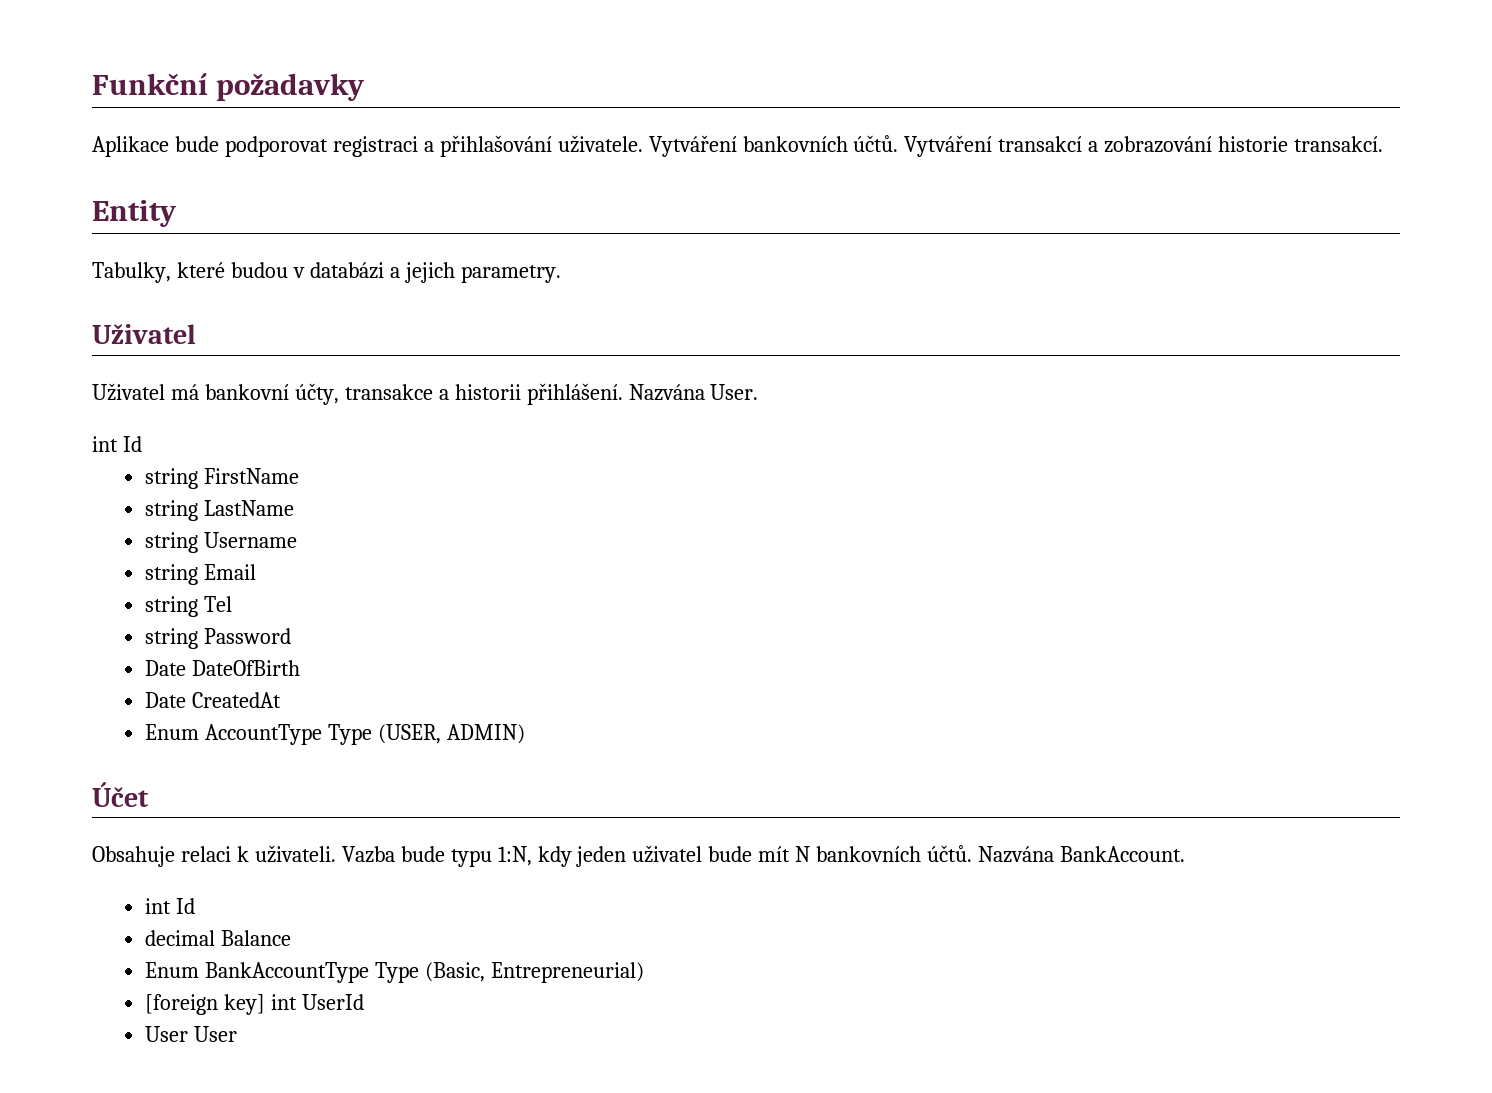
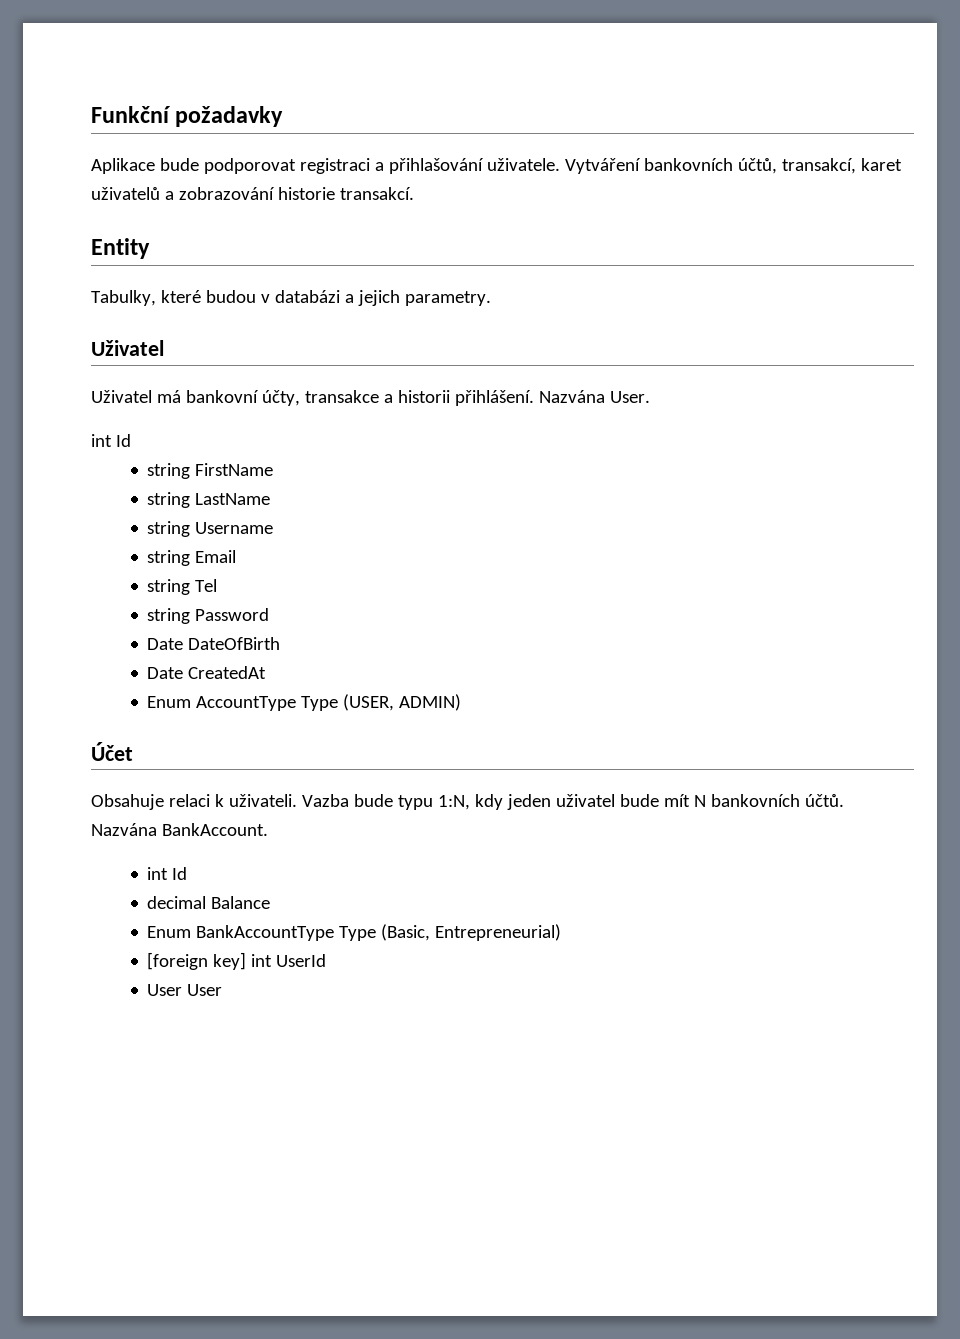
- Vytváření bankovních účtů. Vytváření transakcí a zobrazování historie transakcí.
+ Vytváření bankovních účtů, transakcí, karet uživatelů a zobrazování historie transakcí.

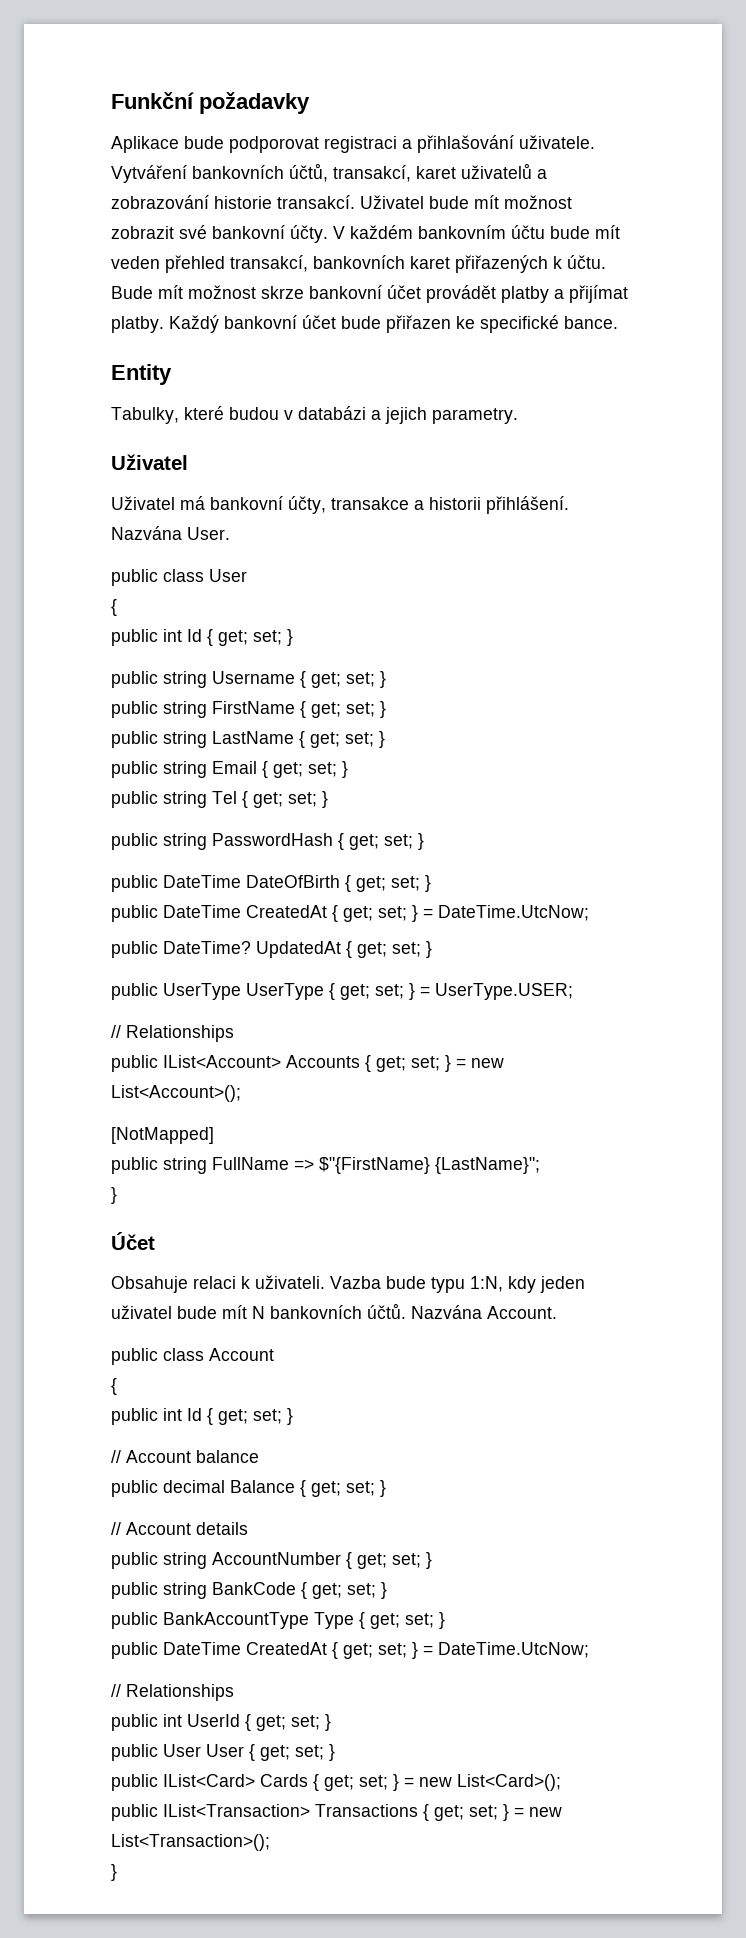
+ Uživatel bude mít možnost zobrazit své bankovní účty. V každém bankovním účtu bude mít veden přehled transakcí, bankovních karet přiřazených k účtu. Bude mít možnost skrze bankovní účet provádět platby a přijímat platby. Každý bankovní účet bude přiřazen ke specifické bance.
  Nazvána User.
- int Id
- string FirstName
- string LastName
- string Username
- string Email
- string Tel
- string Password
- Date DateOfBirth
- Date CreatedAt
- Enum AccountType Type (USER, ADMIN)
+ public class User
+ {
+ public int Id { get; set; }
+ public string Username { get; set; }
+ public string FirstName { get; set; }
+ public string LastName { get; set; }
+ public string Email { get; set; }
+ public string Tel { get; set; }
+ public string PasswordHash { get; set; }
+ public DateTime DateOfBirth { get; set; }
+ public DateTime CreatedAt { get; set; } = DateTime.UtcNow;
+ public DateTime? UpdatedAt { get; set; }
+ public UserType UserType { get; set; } = UserType.USER;
+ // Relationships
+ public IList<Account> Accounts { get; set; } = new List<Account>();
+ [NotMapped]
+ public string FullName => $"{FirstName} {LastName}";
+ }
- Nazvána BankAccount.
- int Id
- decimal Balance
- Enum BankAccountType Type (Basic, Entrepreneurial)
- [foreign key] int UserId
- User User
+ Nazvána Account.
+ public class Account
+ {
+ public int Id { get; set; }
+ // Account balance
+ public decimal Balance { get; set; }
+ // Account details
+ public string AccountNumber { get; set; }
+ public string BankCode { get; set; }
+ public BankAccountType Type { get; set; }
+ public DateTime CreatedAt { get; set; } = DateTime.UtcNow;
+ // Relationships
+ public int UserId { get; set; }
+ public User User { get; set; }
+ public IList<Card> Cards { get; set; } = new List<Card>();
+ public IList<Transaction> Transactions { get; set; } = new List<Transaction>();
+ }

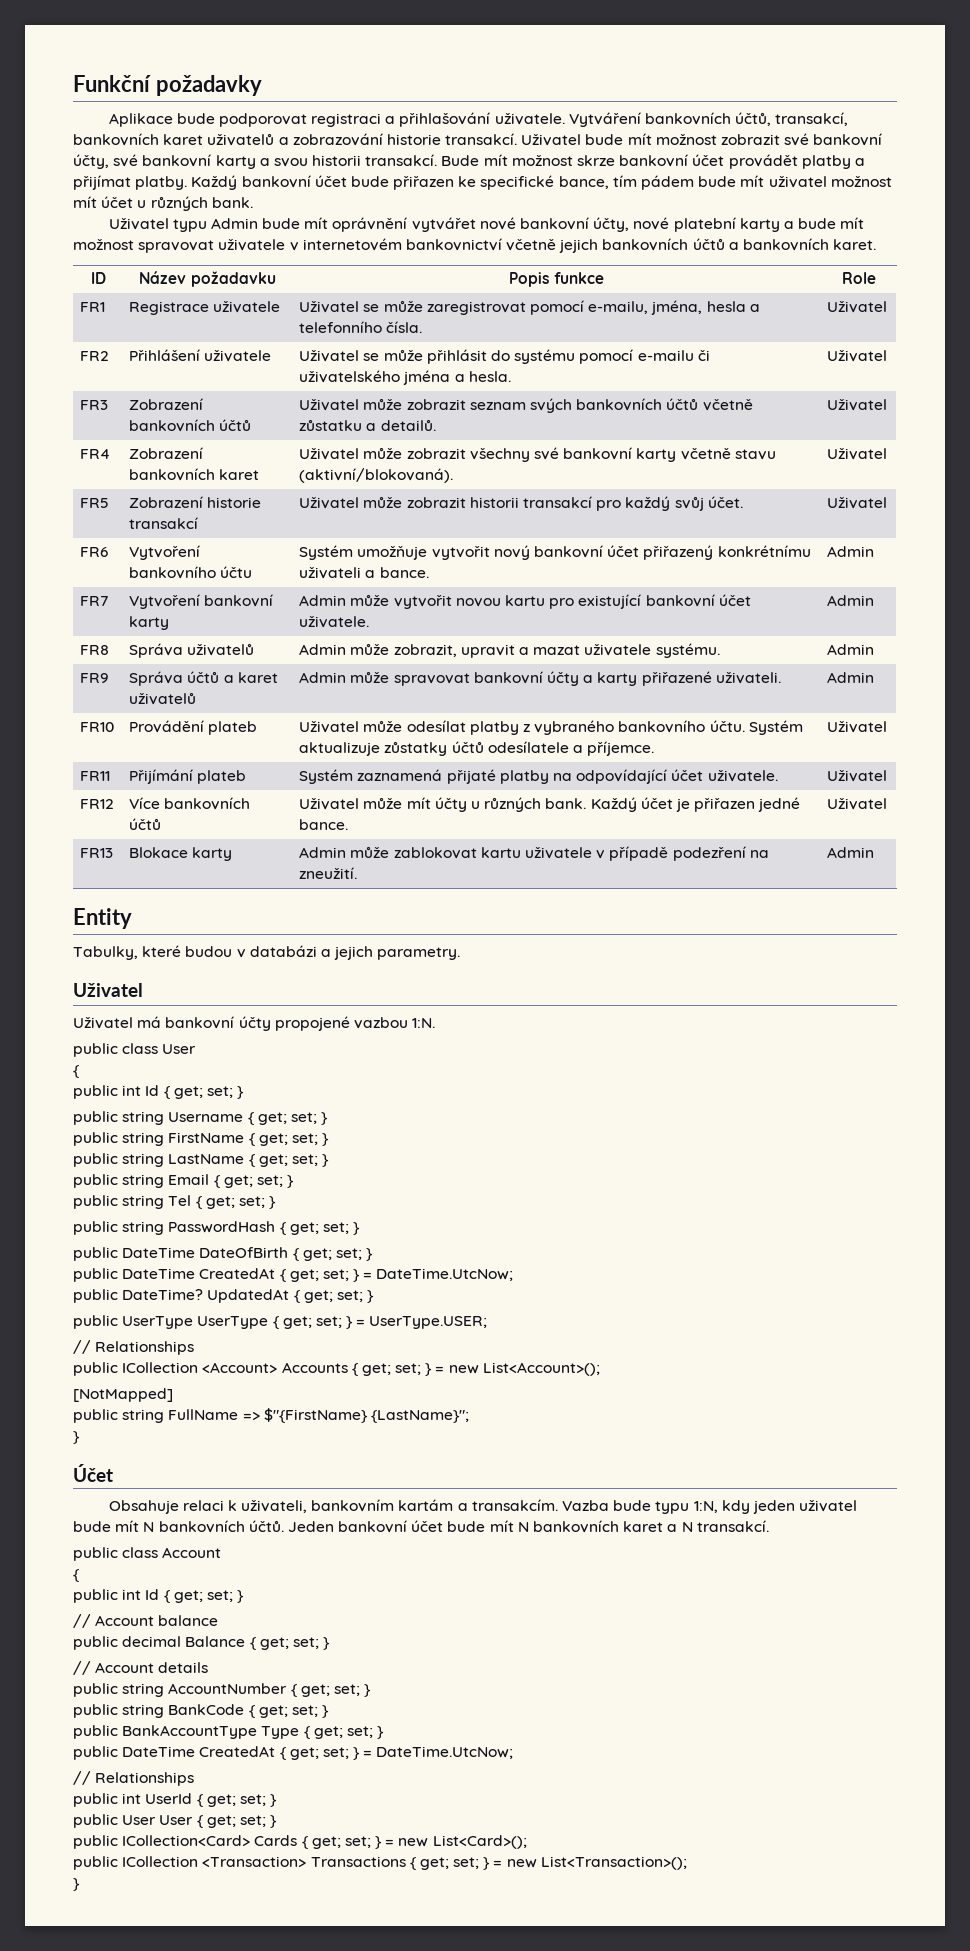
- Vytváření bankovních účtů, transakcí, karet uživatelů a zobrazování historie transakcí.
+ Vytváření bankovních účtů, transakcí, bankovních karet uživatelů a zobrazování historie transakcí.
- Uživatel bude mít možnost zobrazit své bankovní účty. V každém bankovním účtu bude mít veden přehled transakcí, bankovních karet přiřazených k účtu.
+ Uživatel bude mít možnost zobrazit své bankovní účty, své bankovní karty a svou historii transakcí.
- Každý bankovní účet bude přiřazen ke specifické bance.
+ Každý bankovní účet bude přiřazen ke specifické bance, tím pádem bude mít uživatel možnost mít účet u různých bank.
+ Uživatel typu Admin bude mít oprávnění vytvářet nové bankovní účty, nové platební karty a bude mít možnost spravovat uživatele v internetovém bankovnictví včetně jejich bankovních účtů a bankovních karet.
+ ID | Název požadavku | Popis funkce | Role
+ FR1 | Registrace uživatele | Uživatel se může zaregistrovat pomocí e-mailu, jména, hesla a telefonního čísla. | Uživatel
+ FR2 | Přihlášení uživatele | Uživatel se může přihlásit do systému pomocí e-mailu či uživatelského jména a hesla. | Uživatel
+ FR3 | Zobrazení bankovních účtů | Uživatel může zobrazit seznam svých bankovních účtů včetně zůstatku a detailů. | Uživatel
+ FR4 | Zobrazení bankovních karet | Uživatel může zobrazit všechny své bankovní karty včetně stavu (aktivní/blokovaná). | Uživatel
+ FR5 | Zobrazení historie transakcí | Uživatel může zobrazit historii transakcí pro každý svůj účet. | Uživatel
+ FR6 | Vytvoření bankovního účtu | Systém umožňuje vytvořit nový bankovní účet přiřazený konkrétnímu uživateli a bance. | Admin
+ FR7 | Vytvoření bankovní karty | Admin může vytvořit novou kartu pro existující bankovní účet uživatele. | Admin
+ FR8 | Správa uživatelů | Admin může zobrazit, upravit a mazat uživatele systému. | Admin
+ FR9 | Správa účtů a karet uživatelů | Admin může spravovat bankovní účty a karty přiřazené uživateli. | Admin
+ FR10 | Provádění plateb | Uživatel může odesílat platby z vybraného bankovního účtu. Systém aktualizuje zůstatky účtů odesílatele a příjemce. | Uživatel
+ FR11 | Přijímání plateb | Systém zaznamená přijaté platby na odpovídající účet uživatele. | Uživatel
+ FR12 | Více bankovních účtů | Uživatel může mít účty u různých bank. Každý účet je přiřazen jedné bance. | Uživatel
+ FR13 | Blokace karty | Admin může zablokovat kartu uživatele v případě podezření na zneužití. | Admin
- Uživatel má bankovní účty, transakce a historii přihlášení. Nazvána User.
+ Uživatel má bankovní účty propojené vazbou 1:N.
- public IList<Account> Accounts { get; set; } = new List<Account>();
+ public ICollection <Account> Accounts { get; set; } = new List<Account>();
- Obsahuje relaci k uživateli.
+ Obsahuje relaci k uživateli, bankovním kartám a transakcím.
- Nazvána Account.
+ Jeden bankovní účet bude mít N bankovních karet a N transakcí.
- public IList<Card> Cards { get; set; } = new List<Card>();
+ public ICollection<Card> Cards { get; set; } = new List<Card>();
- public IList<Transaction> Transactions { get; set; } = new List<Transaction>();
+ public ICollection <Transaction> Transactions { get; set; } = new List<Transaction>();

